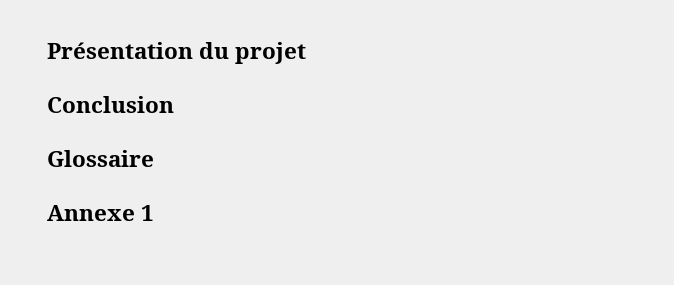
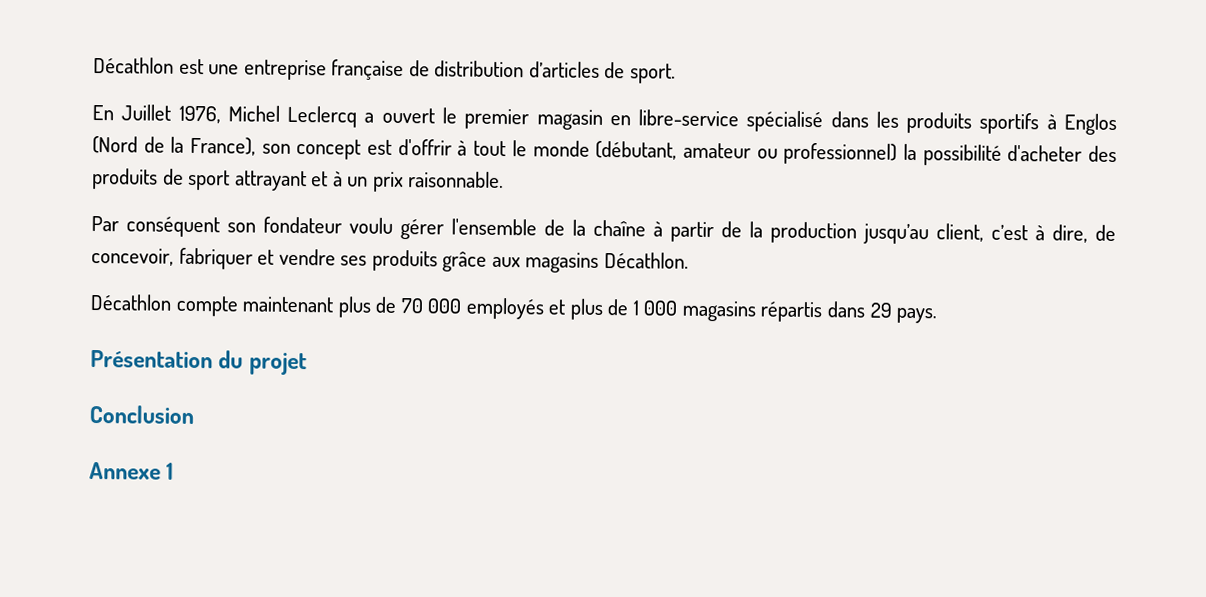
+ Décathlon est une entreprise française de distribution d’articles de sport.
+ En Juillet 1976, Michel Leclercq a ouvert le premier magasin en libre-service spécialisé dans les produits sportifs à Englos (Nord de la France), son concept est d'offrir à tout le monde (débutant, amateur ou professionnel) la possibilité d'acheter des produits de sport attrayant et à un prix raisonnable.
+ Par conséquent son fondateur voulu gérer l'ensemble de la chaîne à partir de la production jusqu’au client, c’est à dire, de concevoir, fabriquer et vendre ses produits grâce aux magasins Décathlon.
+ Décathlon compte maintenant plus de 70 000 employés et plus de 1 000 magasins répartis dans 29 pays.
- Glossaire

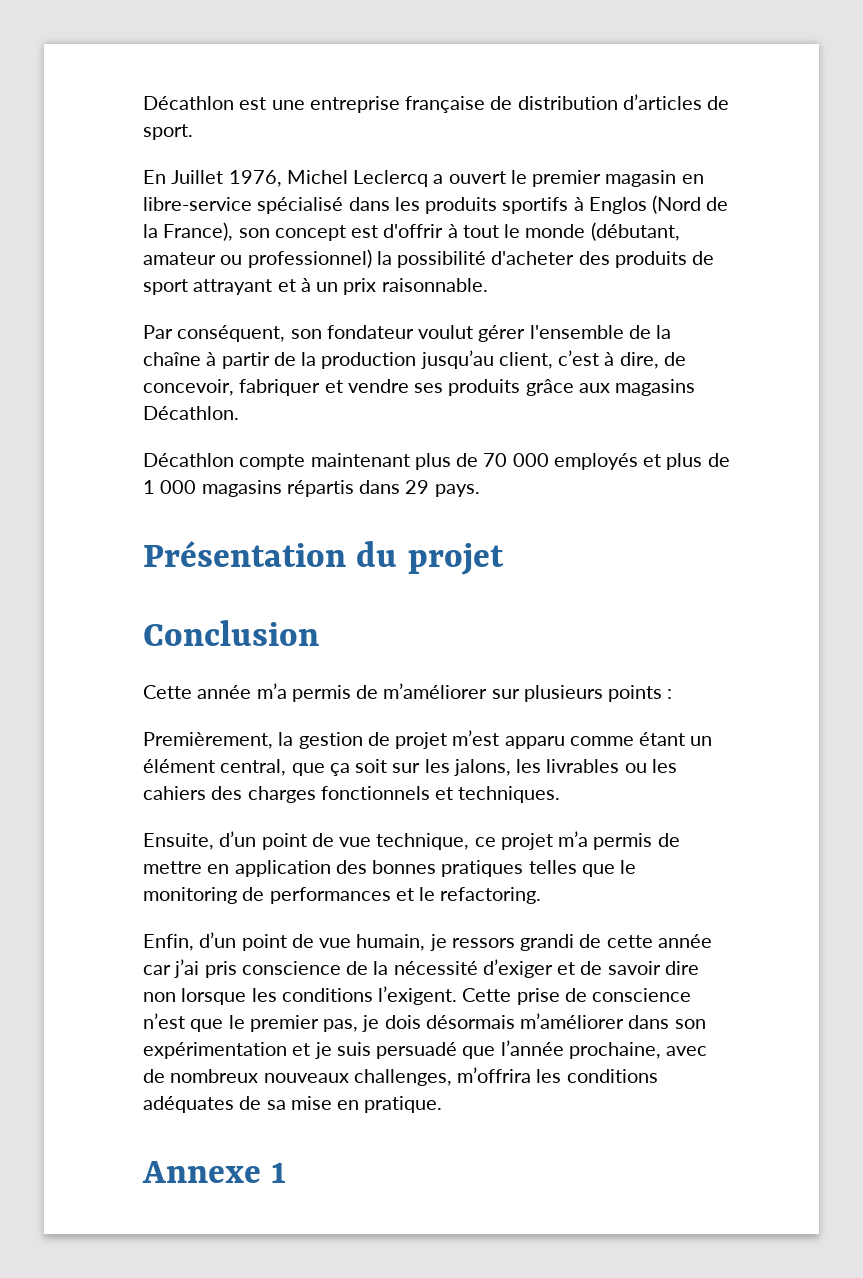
- Par conséquent son fondateur voulu gérer l'ensemble de la chaîne à partir de la production jusqu’au client, c’est à dire, de concevoir, fabriquer et vendre ses produits grâce aux magasins Décathlon.
+ Par conséquent, son fondateur voulut gérer l'ensemble de la chaîne à partir de la production jusqu’au client, c’est à dire, de concevoir, fabriquer et vendre ses produits grâce aux magasins Décathlon.
+ Cette année m’a permis de m’améliorer sur plusieurs points :
+ Premièrement, la gestion de projet m’est apparu comme étant un élément central, que ça soit sur les jalons, les livrables ou les cahiers des charges fonctionnels et techniques.
+ Ensuite, d’un point de vue technique, ce projet m’a permis de mettre en application des bonnes pratiques telles que le monitoring de performances et le refactoring.
+ Enfin, d’un point de vue humain, je ressors grandi de cette année car j’ai pris conscience de la nécessité d’exiger et de savoir dire non lorsque les conditions l’exigent. Cette prise de conscience n’est que le premier pas, je dois désormais m’améliorer dans son expérimentation et je suis persuadé que l’année prochaine, avec de nombreux nouveaux challenges, m’offrira les conditions adéquates de sa mise en pratique.

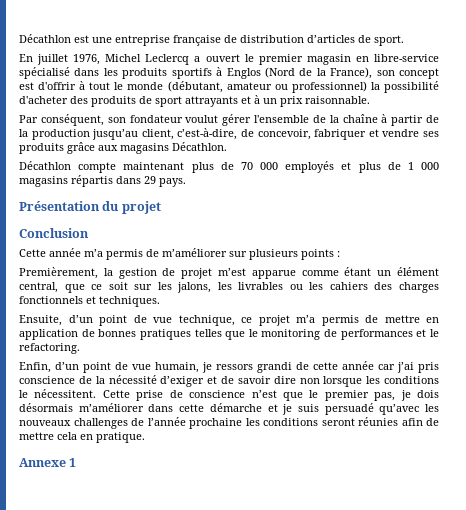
- En Juillet 1976, Michel Leclercq a ouvert le premier magasin en libre-service spécialisé dans les produits sportifs à Englos (Nord de la France), son concept est d'offrir à tout le monde (débutant, amateur ou professionnel) la possibilité d'acheter des produits de sport attrayant et à un prix raisonnable.
+ En juillet 1976, Michel Leclercq a ouvert le premier magasin en libre-service spécialisé dans les produits sportifs à Englos (Nord de la France), son concept est d'offrir à tout le monde (débutant, amateur ou professionnel) la possibilité d'acheter des produits de sport attrayants et à un prix raisonnable.
- Par conséquent, son fondateur voulut gérer l'ensemble de la chaîne à partir de la production jusqu’au client, c’est à dire, de concevoir, fabriquer et vendre ses produits grâce aux magasins Décathlon.
+ Par conséquent, son fondateur voulut gérer l'ensemble de la chaîne à partir de la production jusqu’au client, c’est-à-dire, de concevoir, fabriquer et vendre ses produits grâce aux magasins Décathlon.
- Premièrement, la gestion de projet m’est apparu comme étant un élément central, que ça soit sur les jalons, les livrables ou les cahiers des charges fonctionnels et techniques.
+ Premièrement, la gestion de projet m’est apparue comme étant un élément central, que ce soit sur les jalons, les livrables ou les cahiers des charges fonctionnels et techniques.
- Ensuite, d’un point de vue technique, ce projet m’a permis de mettre en application des bonnes pratiques telles que le monitoring de performances et le refactoring.
+ Ensuite, d’un point de vue technique, ce projet m’a permis de mettre en application de bonnes pratiques telles que le monitoring de performances et le refactoring.
- Enfin, d’un point de vue humain, je ressors grandi de cette année car j’ai pris conscience de la nécessité d’exiger et de savoir dire non lorsque les conditions l’exigent.
+ Enfin, d’un point de vue humain, je ressors grandi de cette année car j’ai pris conscience de la nécessité d’exiger et de savoir dire non lorsque les conditions le nécessitent.
- Cette prise de conscience n’est que le premier pas, je dois désormais m’améliorer dans son expérimentation et je suis persuadé que l’année prochaine, avec de nombreux nouveaux challenges, m’offrira les conditions adéquates de sa mise en pratique.
+ Cette prise de conscience n’est que le premier pas, je dois désormais m’améliorer dans cette démarche et je suis persuadé qu’avec les nouveaux challenges de l’année prochaine les conditions seront réunies afin de mettre cela en pratique.

